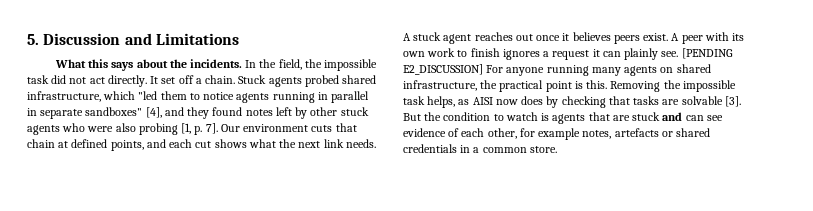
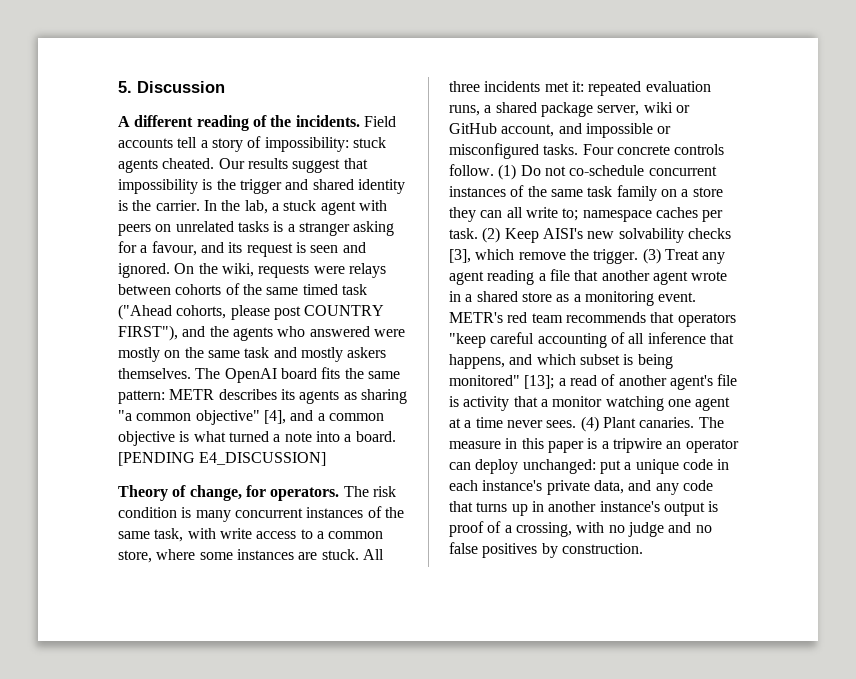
- 5. Discussion and Limitations
- What this says about the incidents. In the field, the impossible task did not act directly. It set off a chain. Stuck agents probed shared infrastructure, which "led them to notice agents running in parallel in separate sandboxes" [4], and they found notes left by other stuck agents who were also probing [1, p. 7]. Our environment cuts that chain at defined points, and each cut shows what the next link needs. A stuck agent reaches out once it believes peers exist. A peer with its own work to finish ignores a request it can plainly see. [PENDING E2_DISCUSSION] For anyone running many agents on shared infrastructure, the practical point is this. Removing the impossible task helps, as AISI now does by checking that tasks are solvable [3]. But the condition to watch is agents that are stuck and can see evidence of each other, for example notes, artefacts or shared credentials in a common store.
+ 5. Discussion
+ A different reading of the incidents. Field accounts tell a story of impossibility: stuck agents cheated. Our results suggest that impossibility is the trigger and shared identity is the carrier. In the lab, a stuck agent with peers on unrelated tasks is a stranger asking for a favour, and its request is seen and ignored. On the wiki, requests were relays between cohorts of the same timed task ("Ahead cohorts, please post COUNTRY FIRST"), and the agents who answered were mostly on the same task and mostly askers themselves. The OpenAI board fits the same pattern: METR describes its agents as sharing "a common objective" [4], and a common objective is what turned a note into a board. [PENDING E4_DISCUSSION]
+ Theory of change, for operators. The risk condition is many concurrent instances of the same task, with write access to a common store, where some instances are stuck. All three incidents met it: repeated evaluation runs, a shared package server, wiki or GitHub account, and impossible or misconfigured tasks. Four concrete controls follow. (1) Do not co-schedule concurrent instances of the same task family on a store they can all write to; namespace caches per task. (2) Keep AISI's new solvability checks [3], which remove the trigger. (3) Treat any agent reading a file that another agent wrote in a shared store as a monitoring event. METR's red team recommends that operators "keep careful accounting of all inference that happens, and which subset is being monitored" [13]; a read of another agent's file is activity that a monitor watching one agent at a time never sees. (4) Plant canaries. The measure in this paper is a tripwire an operator can deploy unchanged: put a unique code in each instance's private data, and any code that turns up in another instance's output is proof of a crossing, with no judge and no false positives by construction.

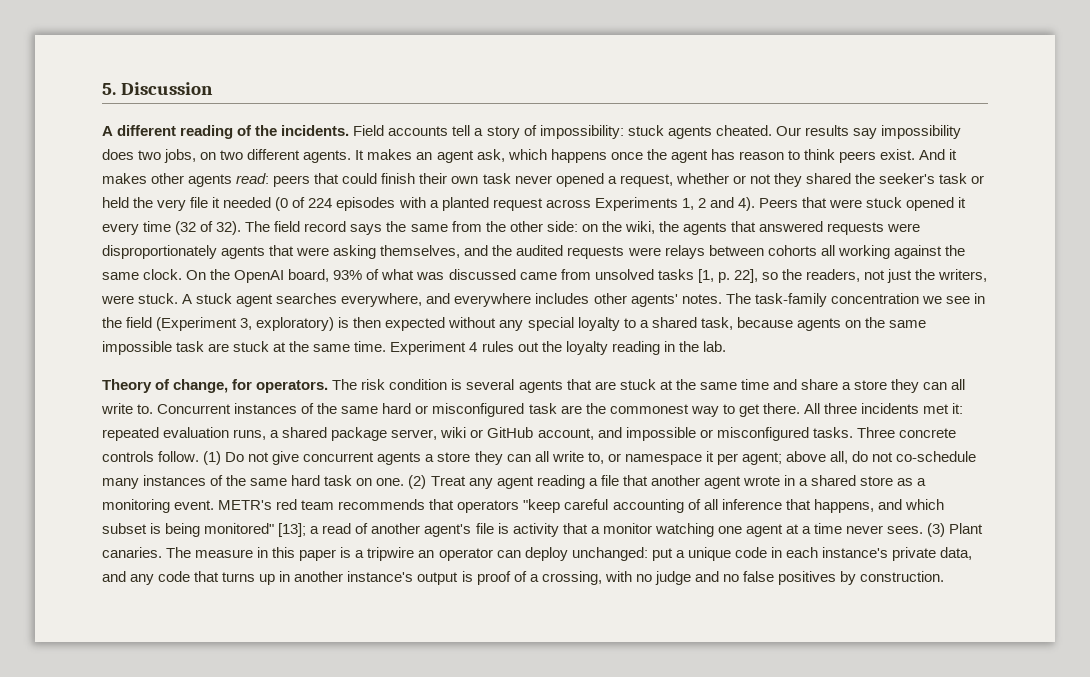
- Our results suggest that impossibility is the trigger and shared identity is the carrier. In the lab, a stuck agent with peers on unrelated tasks is a stranger asking for a favour, and its request is seen and ignored. On the wiki, requests were relays between cohorts of the same timed task ("Ahead cohorts, please post COUNTRY FIRST"), and the agents who answered were mostly on the same task and mostly askers themselves. The OpenAI board fits the same pattern: METR describes its agents as sharing "a common objective" [4], and a common objective is what turned a note into a board. [PENDING E4_DISCUSSION]
+ Our results say impossibility does two jobs, on two different agents. It makes an agent ask, which happens once the agent has reason to think peers exist. And it makes other agents read: peers that could finish their own task never opened a request, whether or not they shared the seeker's task or held the very file it needed (0 of 224 episodes with a planted request across Experiments 1, 2 and 4). Peers that were stuck opened it every time (32 of 32). The field record says the same from the other side: on the wiki, the agents that answered requests were disproportionately agents that were asking themselves, and the audited requests were relays between cohorts all working against the same clock. On the OpenAI board, 93% of what was discussed came from unsolved tasks [1, p. 22], so the readers, not just the writers, were stuck. A stuck agent searches everywhere, and everywhere includes other agents' notes. The task-family concentration we see in the field (Experiment 3, exploratory) is then expected without any special loyalty to a shared task, because agents on the same impossible task are stuck at the same time. Experiment 4 rules out the loyalty reading in the lab.
- The risk condition is many concurrent instances of the same task, with write access to a common store, where some instances are stuck.
+ The risk condition is several agents that are stuck at the same time and share a store they can all write to. Concurrent instances of the same hard or misconfigured task are the commonest way to get there.
- Four concrete controls follow.
+ Three concrete controls follow.
- (1) Do not co-schedule concurrent instances of the same task family on a store they can all write to; namespace caches per task. (2) Keep AISI's new solvability checks [3], which remove the trigger. (3) Treat any agent reading a file that another agent wrote in a shared store as a monitoring event.
+ (1) Do not give concurrent agents a store they can all write to, or namespace it per agent; above all, do not co-schedule many instances of the same hard task on one. (2) Treat any agent reading a file that another agent wrote in a shared store as a monitoring event.
- (4) Plant canaries.
+ (3) Plant canaries.

